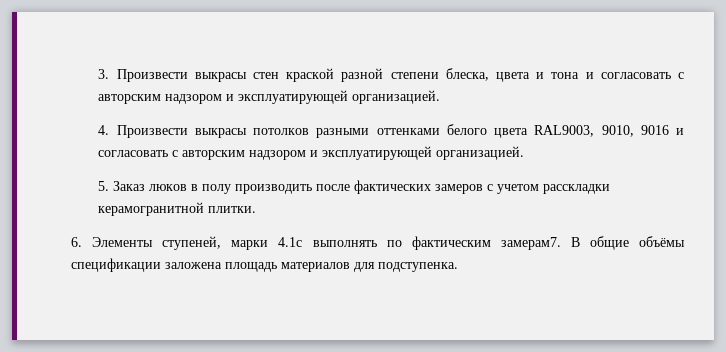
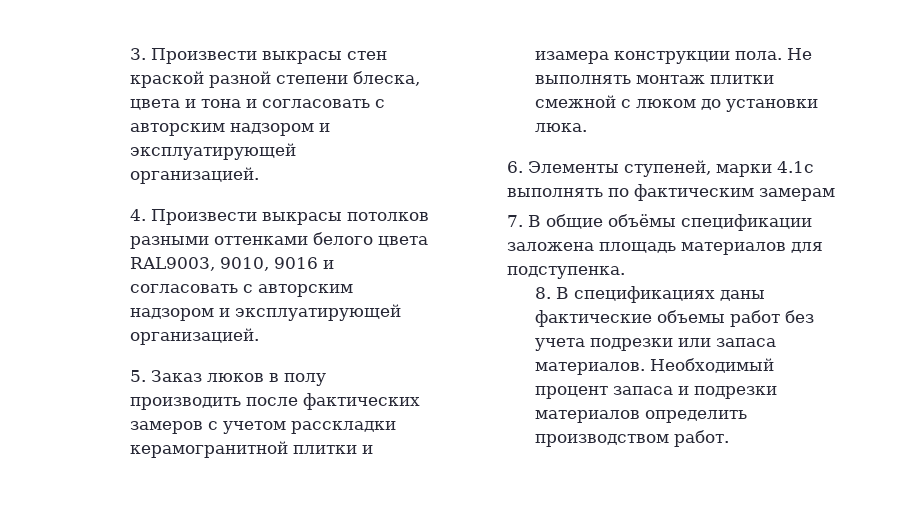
- 5. Заказ люков в полу производить после фактических замеров с учетом расскладки керамогранитной плитки.
+ 5. Заказ люков в полу производить после фактических замеров с учетом расскладки керамогранитной плитки и изамера конструкции пола. Не выполнять монтаж плитки смежной с люком до установки люка.
- 6. Элементы ступеней, марки 4.1с выполнять по фактическим замерам7. В общие объёмы спецификации заложена площадь материалов для подступенка.
+ 6. Элементы ступеней, марки 4.1с выполнять по фактическим замерам
+ 7. В общие объёмы спецификации заложена площадь материалов для подступенка.
+ 8. В спецификациях даны фактические объемы работ без учета подрезки или запаса материалов. Необходимый процент запаса и подрезки материалов определить производством работ.

